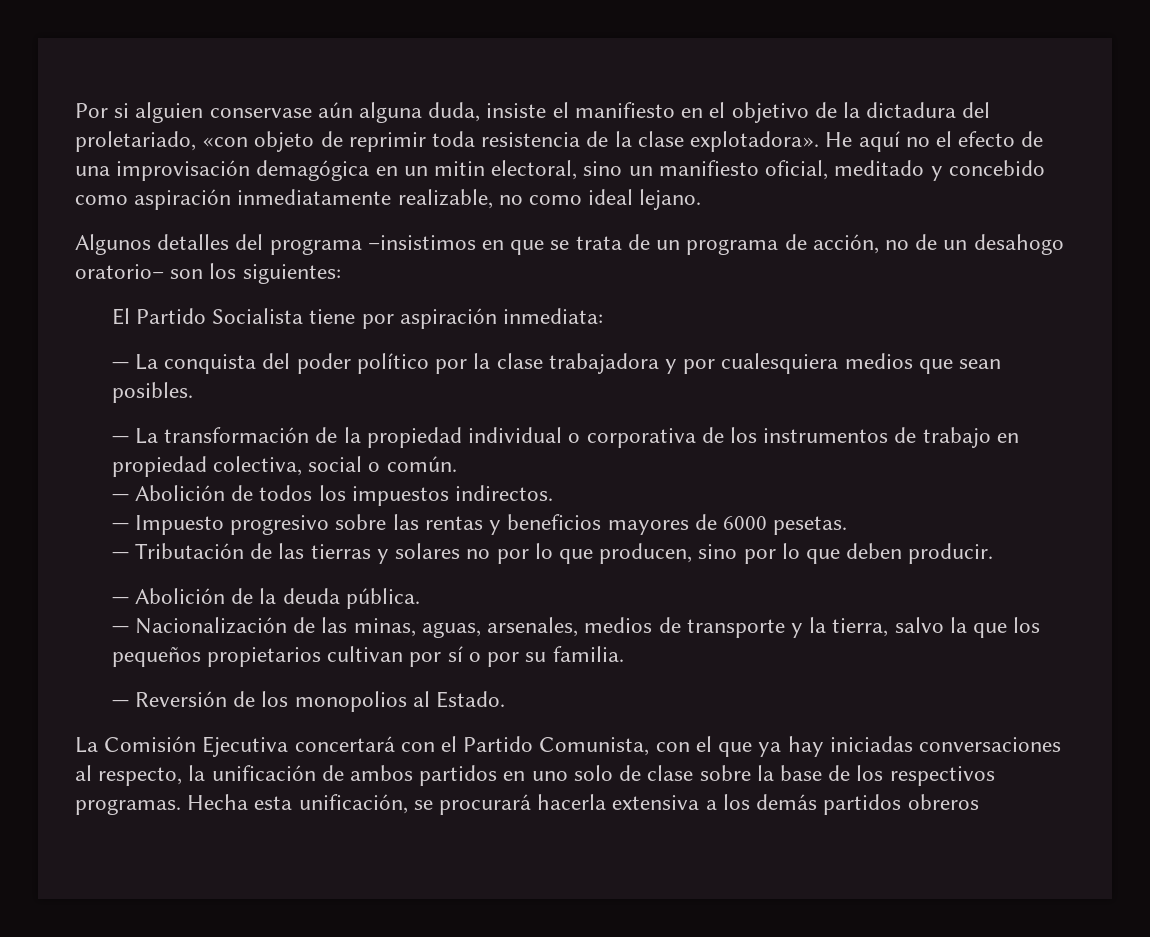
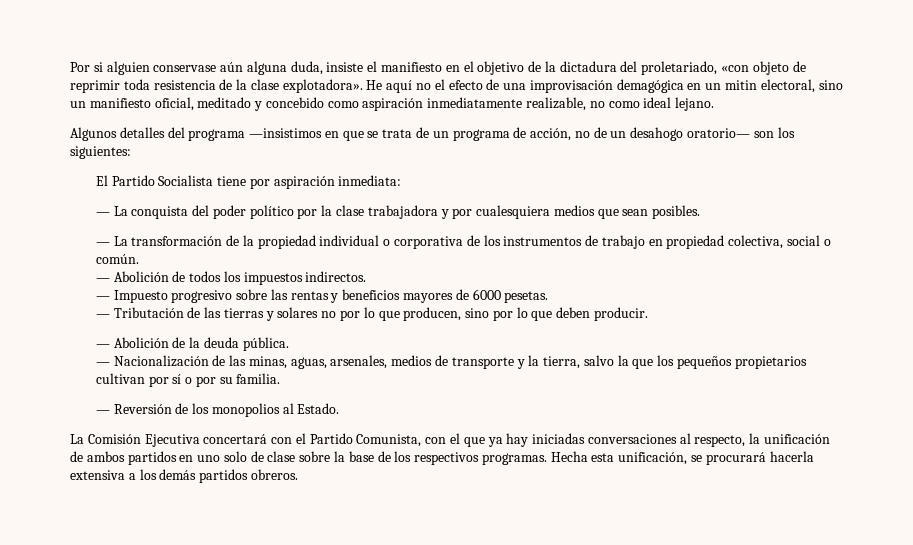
- Algunos detalles del programa –insistimos en que se trata de un programa de acción, no de un desahogo oratorio– son los siguientes:
+ Algunos detalles del programa —insistimos en que se trata de un programa de acción, no de un desahogo oratorio— son los siguientes:
- Hecha esta unificación, se procurará hacerla extensiva a los demás partidos obreros
+ Hecha esta unificación, se procurará hacerla extensiva a los demás partidos obreros.

